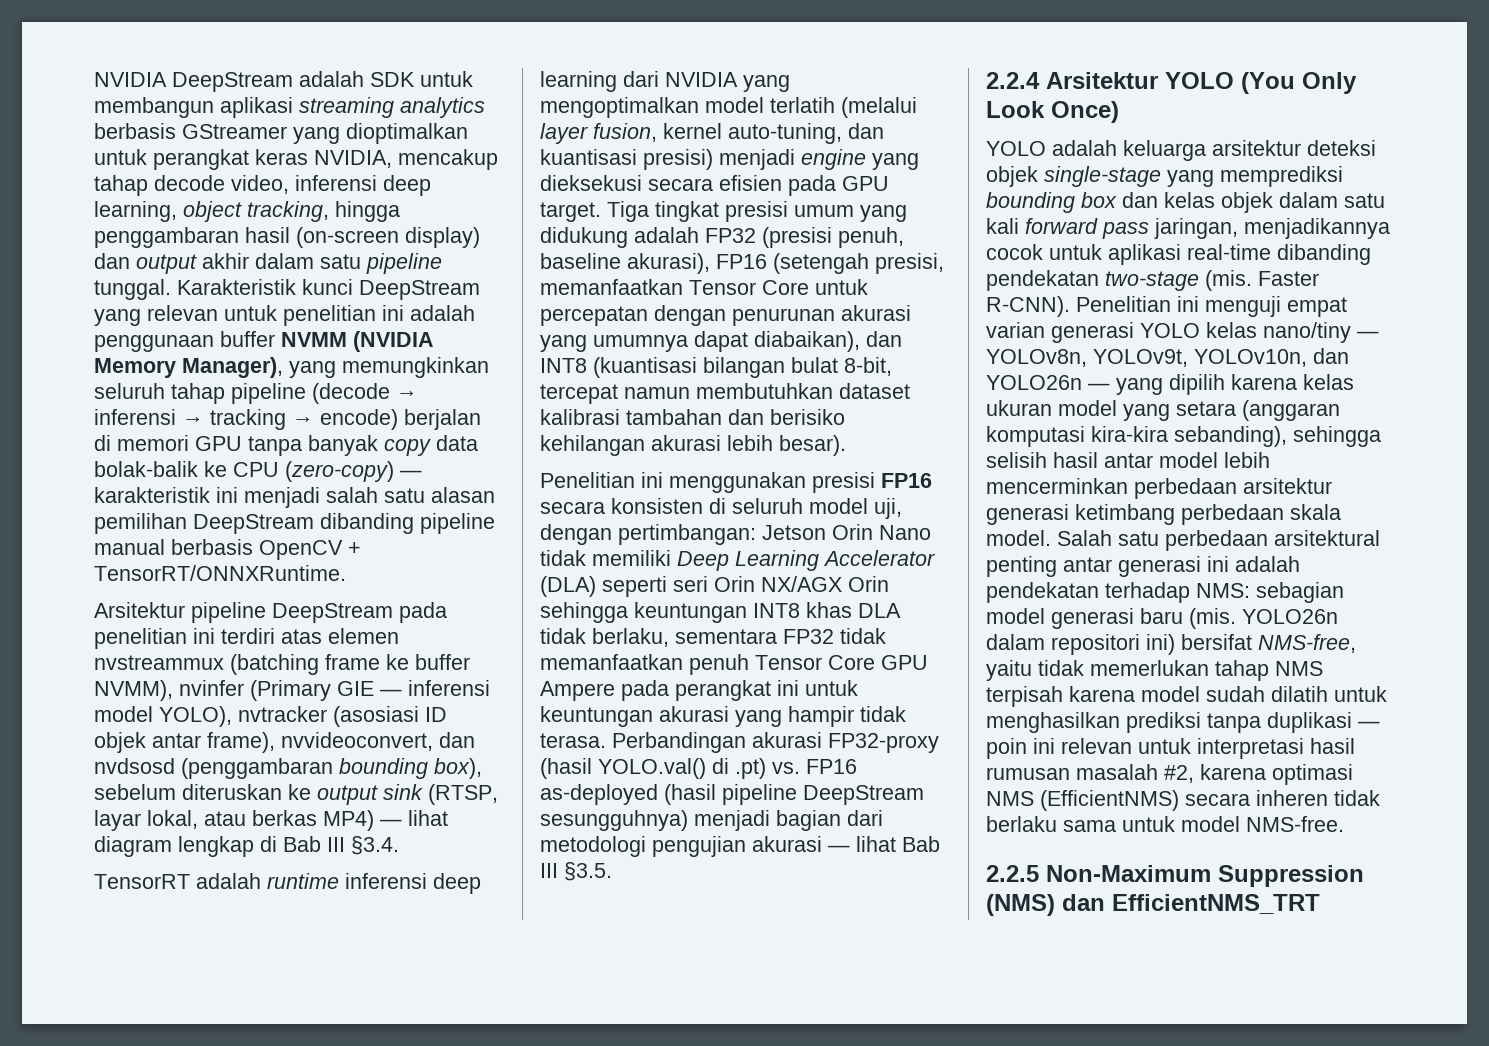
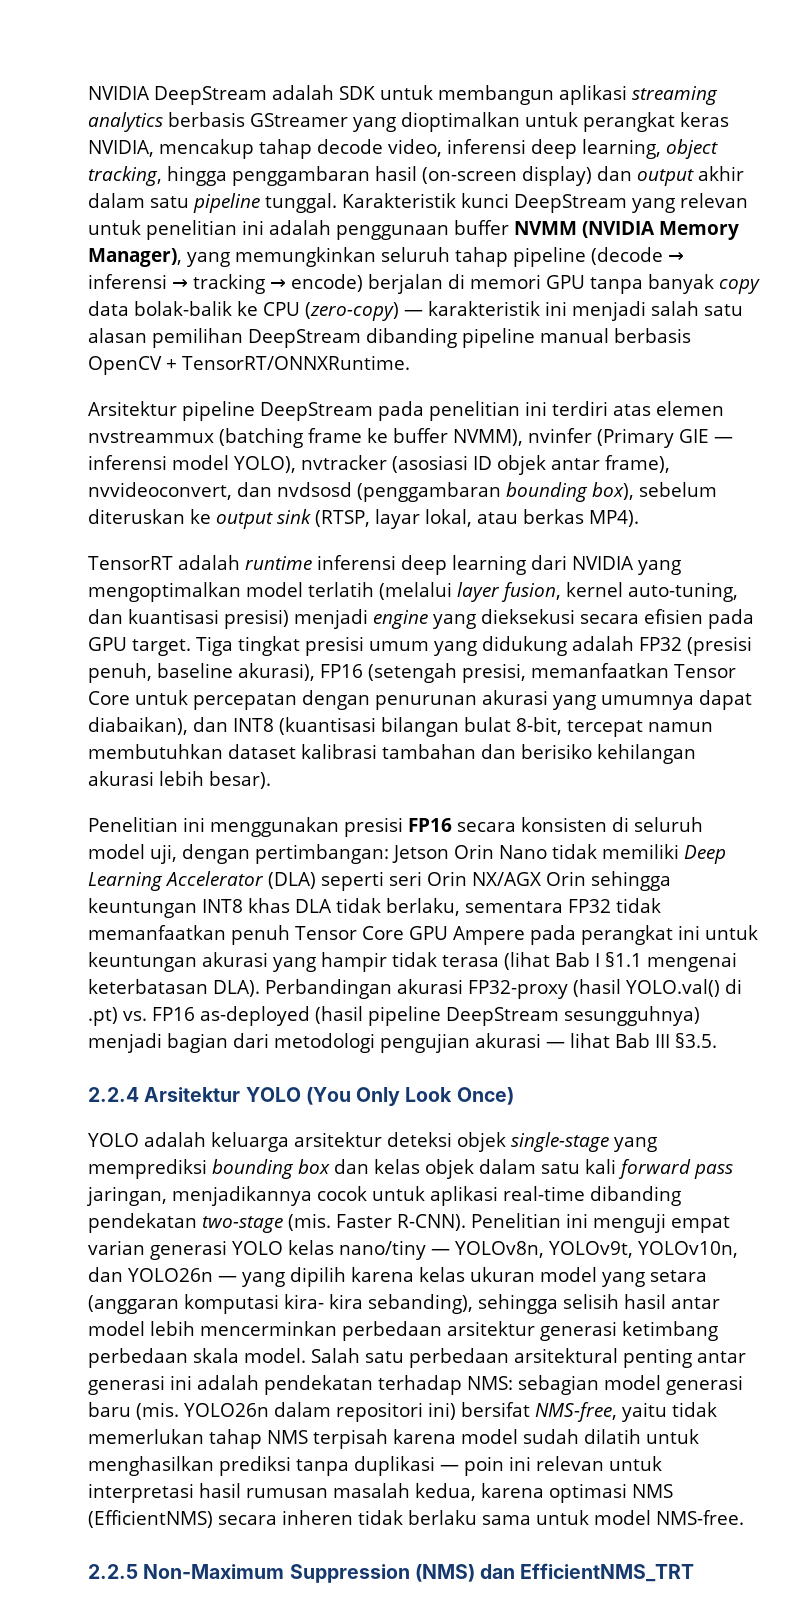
- Arsitektur pipeline DeepStream pada penelitian ini terdiri atas elemen nvstreammux (batching frame ke buffer NVMM), nvinfer (Primary GIE — inferensi model YOLO), nvtracker (asosiasi ID objek antar frame), nvvideoconvert, dan nvdsosd (penggambaran bounding box), sebelum diteruskan ke output sink (RTSP, layar lokal, atau berkas MP4) — lihat diagram lengkap di Bab III §3.4.
+ Arsitektur pipeline DeepStream pada penelitian ini terdiri atas elemen nvstreammux (batching frame ke buffer NVMM), nvinfer (Primary GIE — inferensi model YOLO), nvtracker (asosiasi ID objek antar frame), nvvideoconvert, dan nvdsosd (penggambaran bounding box), sebelum diteruskan ke output sink (RTSP, layar lokal, atau berkas MP4).
- Penelitian ini menggunakan presisi FP16 secara konsisten di seluruh model uji, dengan pertimbangan: Jetson Orin Nano tidak memiliki Deep Learning Accelerator (DLA) seperti seri Orin NX/AGX Orin sehingga keuntungan INT8 khas DLA tidak berlaku, sementara FP32 tidak memanfaatkan penuh Tensor Core GPU Ampere pada perangkat ini untuk keuntungan akurasi yang hampir tidak terasa.
+ Penelitian ini menggunakan presisi FP16 secara konsisten di seluruh model uji, dengan pertimbangan: Jetson Orin Nano tidak memiliki Deep Learning Accelerator (DLA) seperti seri Orin NX/AGX Orin sehingga keuntungan INT8 khas DLA tidak berlaku, sementara FP32 tidak memanfaatkan penuh Tensor Core GPU Ampere pada perangkat ini untuk keuntungan akurasi yang hampir tidak terasa (lihat Bab I §1.1 mengenai keterbatasan DLA).
- Penelitian ini menguji empat varian generasi YOLO kelas nano/tiny — YOLOv8n, YOLOv9t, YOLOv10n, dan YOLO26n — yang dipilih karena kelas ukuran model yang setara (anggaran komputasi kira-kira sebanding), sehingga selisih hasil antar model lebih mencerminkan perbedaan arsitektur generasi ketimbang perbedaan skala model.
+ Penelitian ini menguji empat varian generasi YOLO kelas nano/tiny — YOLOv8n, YOLOv9t, YOLOv10n, dan YOLO26n — yang dipilih karena kelas ukuran model yang setara (anggaran komputasi kira- kira sebanding), sehingga selisih hasil antar model lebih mencerminkan perbedaan arsitektur generasi ketimbang perbedaan skala model.
- YOLO26n dalam repositori ini) bersifat NMS-free, yaitu tidak memerlukan tahap NMS terpisah karena model sudah dilatih untuk menghasilkan prediksi tanpa duplikasi — poin ini relevan untuk interpretasi hasil rumusan masalah #2, karena optimasi NMS (EfficientNMS) secara inheren tidak berlaku sama untuk model NMS-free.
+ YOLO26n dalam repositori ini) bersifat NMS-free, yaitu tidak memerlukan tahap NMS terpisah karena model sudah dilatih untuk menghasilkan prediksi tanpa duplikasi — poin ini relevan untuk interpretasi hasil rumusan masalah kedua, karena optimasi NMS (EfficientNMS) secara inheren tidak berlaku sama untuk model NMS-free.

